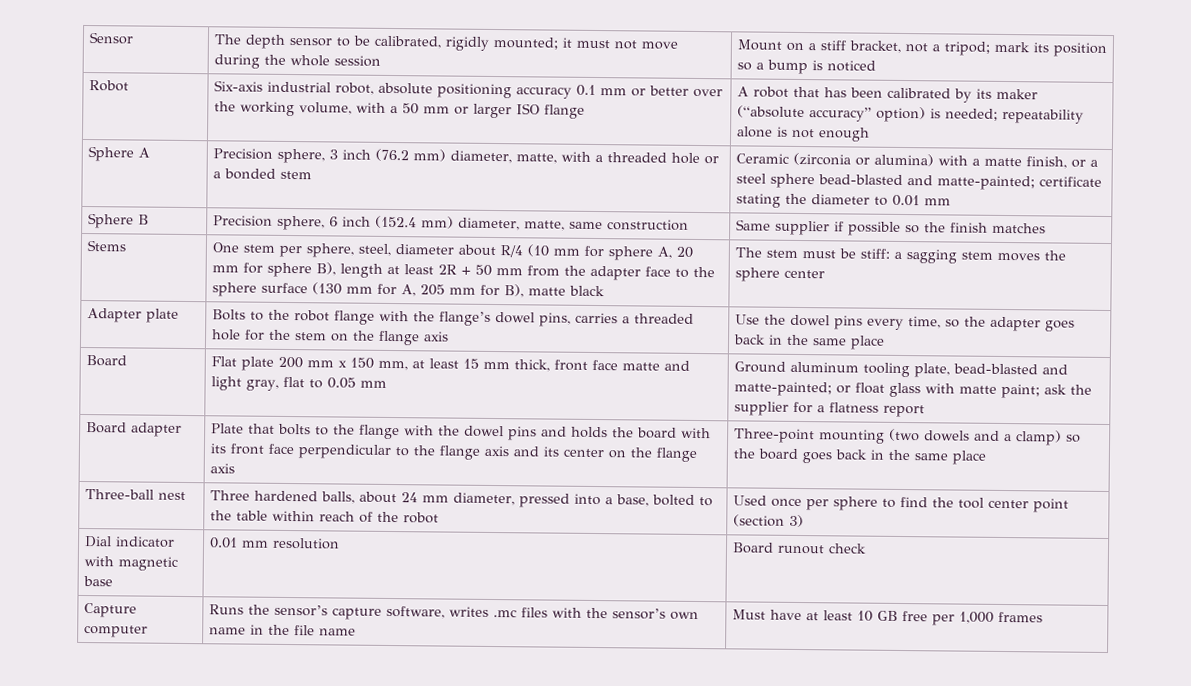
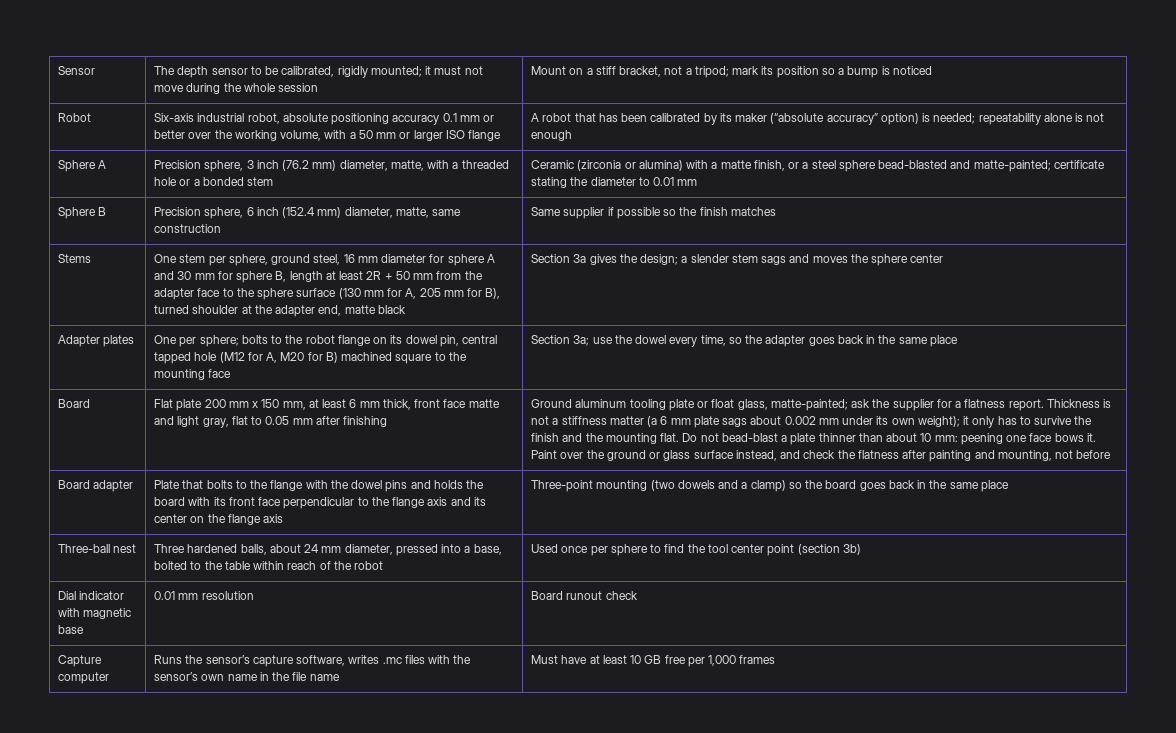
- One stem per sphere, steel, diameter about R/4 (10 mm for sphere A, 20 mm for sphere B), length at least 2R + 50 mm from the adapter face to the sphere surface (130 mm for A, 205 mm for B), matte black | The stem must be stiff: a sagging stem moves the sphere center
+ One stem per sphere, ground steel, 16 mm diameter for sphere A and 30 mm for sphere B, length at least 2R + 50 mm from the adapter face to the sphere surface (130 mm for A, 205 mm for B), turned shoulder at the adapter end, matte black | Section 3a gives the design; a slender stem sags and moves the sphere center
- Adapter plate | Bolts to the robot flange with the flange’s dowel pins, carries a threaded hole for the stem on the flange axis | Use the dowel pins every time, so the adapter goes back in the same place
+ Adapter plates | One per sphere; bolts to the robot flange on its dowel pin, central tapped hole (M12 for A, M20 for B) machined square to the mounting face | Section 3a; use the dowel every time, so the adapter goes back in the same place
- Flat plate 200 mm x 150 mm, at least 15 mm thick, front face matte and light gray, flat to 0.05 mm
+ Flat plate 200 mm x 150 mm, at least 6 mm thick, front face matte and light gray, flat to 0.05 mm after finishing
- Ground aluminum tooling plate, bead-blasted and matte-painted; or float glass with matte paint; ask the supplier for a flatness report
+ Ground aluminum tooling plate or float glass, matte-painted; ask the supplier for a flatness report. Thickness is not a stiffness matter (a 6 mm plate sags about 0.002 mm under its own weight); it only has to survive the finish and the mounting flat. Do not bead-blast a plate thinner than about 10 mm: peening one face bows it. Paint over the ground or glass surface instead, and check the flatness after painting and mounting, not before
- Three-ball nest | Three hardened balls, about 24 mm diameter, pressed into a base, bolted to the table within reach of the robot | Used once per sphere to find the tool center point (section 3)
+ Three-ball nest | Three hardened balls, about 24 mm diameter, pressed into a base, bolted to the table within reach of the robot | Used once per sphere to find the tool center point (section 3b)

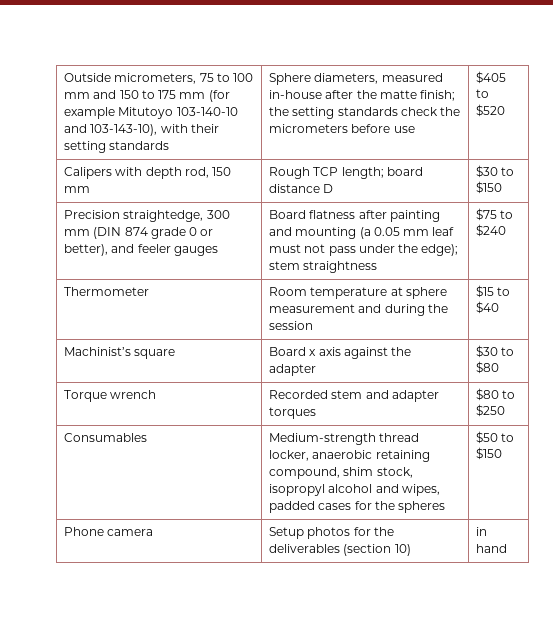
- Sensor | The depth sensor to be calibrated, rigidly mounted; it must not move during the whole session | Mount on a stiff bracket, not a tripod; mark its position so a bump is noticed
- Robot | Six-axis industrial robot, absolute positioning accuracy 0.1 mm or better over the working volume, with a 50 mm or larger ISO flange | A robot that has been calibrated by its maker (“absolute accuracy” option) is needed; repeatability alone is not enough
- Sphere A | Precision sphere, 3 inch (76.2 mm) diameter, matte, with a threaded hole or a bonded stem | Ceramic (zirconia or alumina) with a matte finish, or a steel sphere bead-blasted and matte-painted; certificate stating the diameter to 0.01 mm
- Sphere B | Precision sphere, 6 inch (152.4 mm) diameter, matte, same construction | Same supplier if possible so the finish matches
- Stems | One stem per sphere, ground steel, 16 mm diameter for sphere A and 30 mm for sphere B, length at least 2R + 50 mm from the adapter face to the sphere surface (130 mm for A, 205 mm for B), turned shoulder at the adapter end, matte black | Section 3a gives the design; a slender stem sags and moves the sphere center
- Adapter plates | One per sphere; bolts to the robot flange on its dowel pin, central tapped hole (M12 for A, M20 for B) machined square to the mounting face | Section 3a; use the dowel every time, so the adapter goes back in the same place
- Board | Flat plate 200 mm x 150 mm, at least 6 mm thick, front face matte and light gray, flat to 0.05 mm after finishing | Ground aluminum tooling plate or float glass, matte-painted; ask the supplier for a flatness report. Thickness is not a stiffness matter (a 6 mm plate sags about 0.002 mm under its own weight); it only has to survive the finish and the mounting flat. Do not bead-blast a plate thinner than about 10 mm: peening one face bows it. Paint over the ground or glass surface instead, and check the flatness after painting and mounting, not before
- Board adapter | Plate that bolts to the flange with the dowel pins and holds the board with its front face perpendicular to the flange axis and its center on the flange axis | Three-point mounting (two dowels and a clamp) so the board goes back in the same place
- Three-ball nest | Three hardened balls, about 24 mm diameter, pressed into a base, bolted to the table within reach of the robot | Used once per sphere to find the tool center point (section 3b)
- Dial indicator with magnetic base | 0.01 mm resolution | Board runout check
- Capture computer | Runs the sensor’s capture software, writes .mc files with the sensor’s own name in the file name | Must have at least 10 GB free per 1,000 frames
+ Outside micrometers, 75 to 100 mm and 150 to 175 mm (for example Mitutoyo 103-140-10 and 103-143-10), with their setting standards | Sphere diameters, measured in-house after the matte finish; the setting standards check the micrometers before use | $405 to $520
+ Calipers with depth rod, 150 mm | Rough TCP length; board distance D | $30 to $150
+ Precision straightedge, 300 mm (DIN 874 grade 0 or better), and feeler gauges | Board flatness after painting and mounting (a 0.05 mm leaf must not pass under the edge); stem straightness | $75 to $240
+ Thermometer | Room temperature at sphere measurement and during the session | $15 to $40
+ Machinist’s square | Board x axis against the adapter | $30 to $80
+ Torque wrench | Recorded stem and adapter torques | $80 to $250
+ Consumables | Medium-strength thread locker, anaerobic retaining compound, shim stock, isopropyl alcohol and wipes, padded cases for the spheres | $50 to $150
+ Phone camera | Setup photos for the deliverables (section 10) | in hand

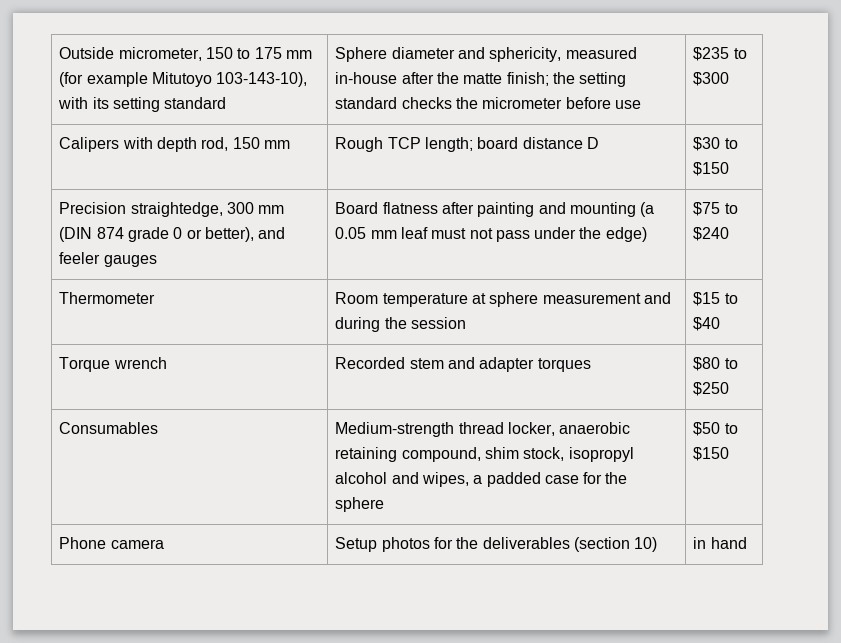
- Outside micrometers, 75 to 100 mm and 150 to 175 mm (for example Mitutoyo 103-140-10 and 103-143-10), with their setting standards | Sphere diameters, measured in-house after the matte finish; the setting standards check the micrometers before use | $405 to $520
+ Outside micrometer, 150 to 175 mm (for example Mitutoyo 103-143-10), with its setting standard | Sphere diameter and sphericity, measured in-house after the matte finish; the setting standard checks the micrometer before use | $235 to $300
- Precision straightedge, 300 mm (DIN 874 grade 0 or better), and feeler gauges | Board flatness after painting and mounting (a 0.05 mm leaf must not pass under the edge); stem straightness | $75 to $240
+ Precision straightedge, 300 mm (DIN 874 grade 0 or better), and feeler gauges | Board flatness after painting and mounting (a 0.05 mm leaf must not pass under the edge) | $75 to $240
- Machinist’s square | Board x axis against the adapter | $30 to $80
- Consumables | Medium-strength thread locker, anaerobic retaining compound, shim stock, isopropyl alcohol and wipes, padded cases for the spheres | $50 to $150
+ Consumables | Medium-strength thread locker, anaerobic retaining compound, shim stock, isopropyl alcohol and wipes, a padded case for the sphere | $50 to $150

